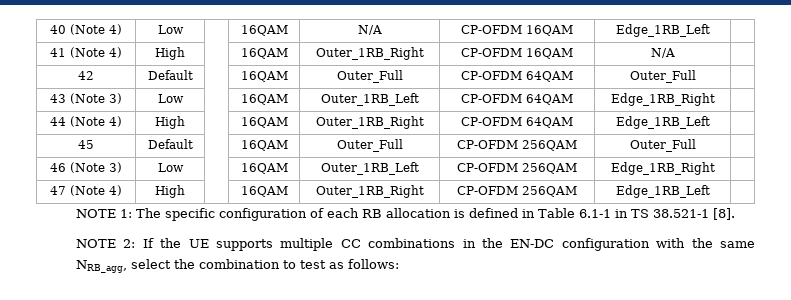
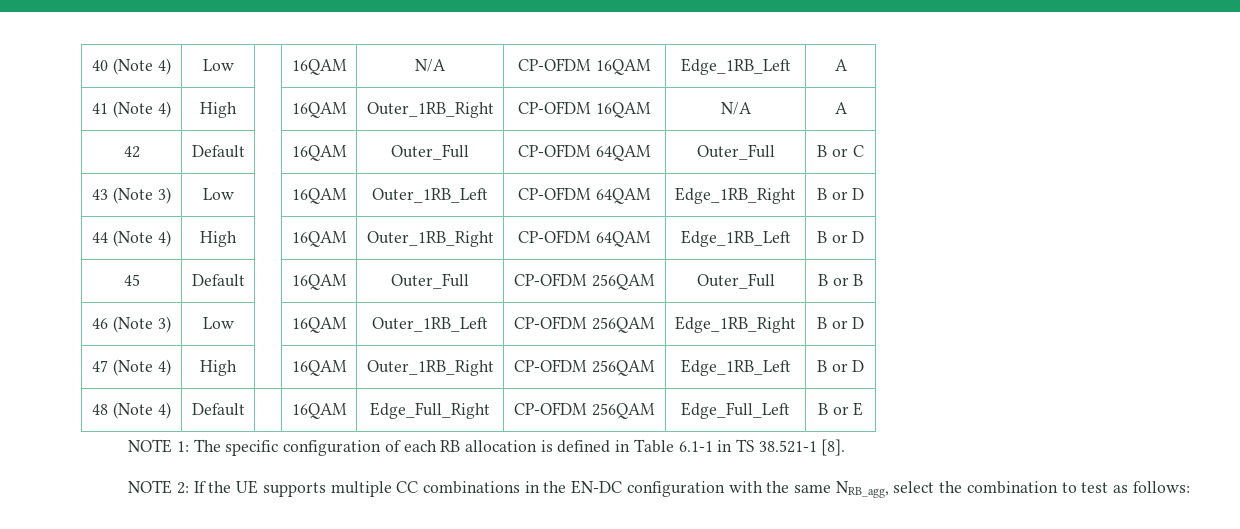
- 40 (Note 4) | Low | | 16QAM | N/A | CP-OFDM 16QAM | Edge_1RB_Left |
+ 40 (Note 4) | Low | | 16QAM | N/A | CP-OFDM 16QAM | Edge_1RB_Left | A
- 41 (Note 4) | High | | 16QAM | Outer_1RB_Right | CP-OFDM 16QAM | N/A |
+ 41 (Note 4) | High | | 16QAM | Outer_1RB_Right | CP-OFDM 16QAM | N/A | A
- 42 | Default | | 16QAM | Outer_Full | CP-OFDM 64QAM | Outer_Full |
+ 42 | Default | | 16QAM | Outer_Full | CP-OFDM 64QAM | Outer_Full | B or C
- 43 (Note 3) | Low | | 16QAM | Outer_1RB_Left | CP-OFDM 64QAM | Edge_1RB_Right |
+ 43 (Note 3) | Low | | 16QAM | Outer_1RB_Left | CP-OFDM 64QAM | Edge_1RB_Right | B or D
- 44 (Note 4) | High | | 16QAM | Outer_1RB_Right | CP-OFDM 64QAM | Edge_1RB_Left |
+ 44 (Note 4) | High | | 16QAM | Outer_1RB_Right | CP-OFDM 64QAM | Edge_1RB_Left | B or D
- 45 | Default | | 16QAM | Outer_Full | CP-OFDM 256QAM | Outer_Full |
+ 45 | Default | | 16QAM | Outer_Full | CP-OFDM 256QAM | Outer_Full | B or B
- 46 (Note 3) | Low | | 16QAM | Outer_1RB_Left | CP-OFDM 256QAM | Edge_1RB_Right |
+ 46 (Note 3) | Low | | 16QAM | Outer_1RB_Left | CP-OFDM 256QAM | Edge_1RB_Right | B or D
- 47 (Note 4) | High | | 16QAM | Outer_1RB_Right | CP-OFDM 256QAM | Edge_1RB_Left |
+ 47 (Note 4) | High | | 16QAM | Outer_1RB_Right | CP-OFDM 256QAM | Edge_1RB_Left | B or D
+ 48 (Note 4) | Default | | 16QAM | Edge_Full_Right | CP-OFDM 256QAM | Edge_Full_Left | B or E

